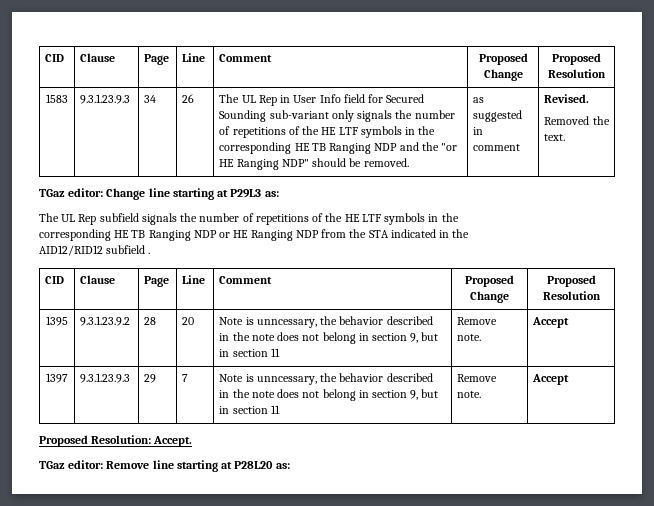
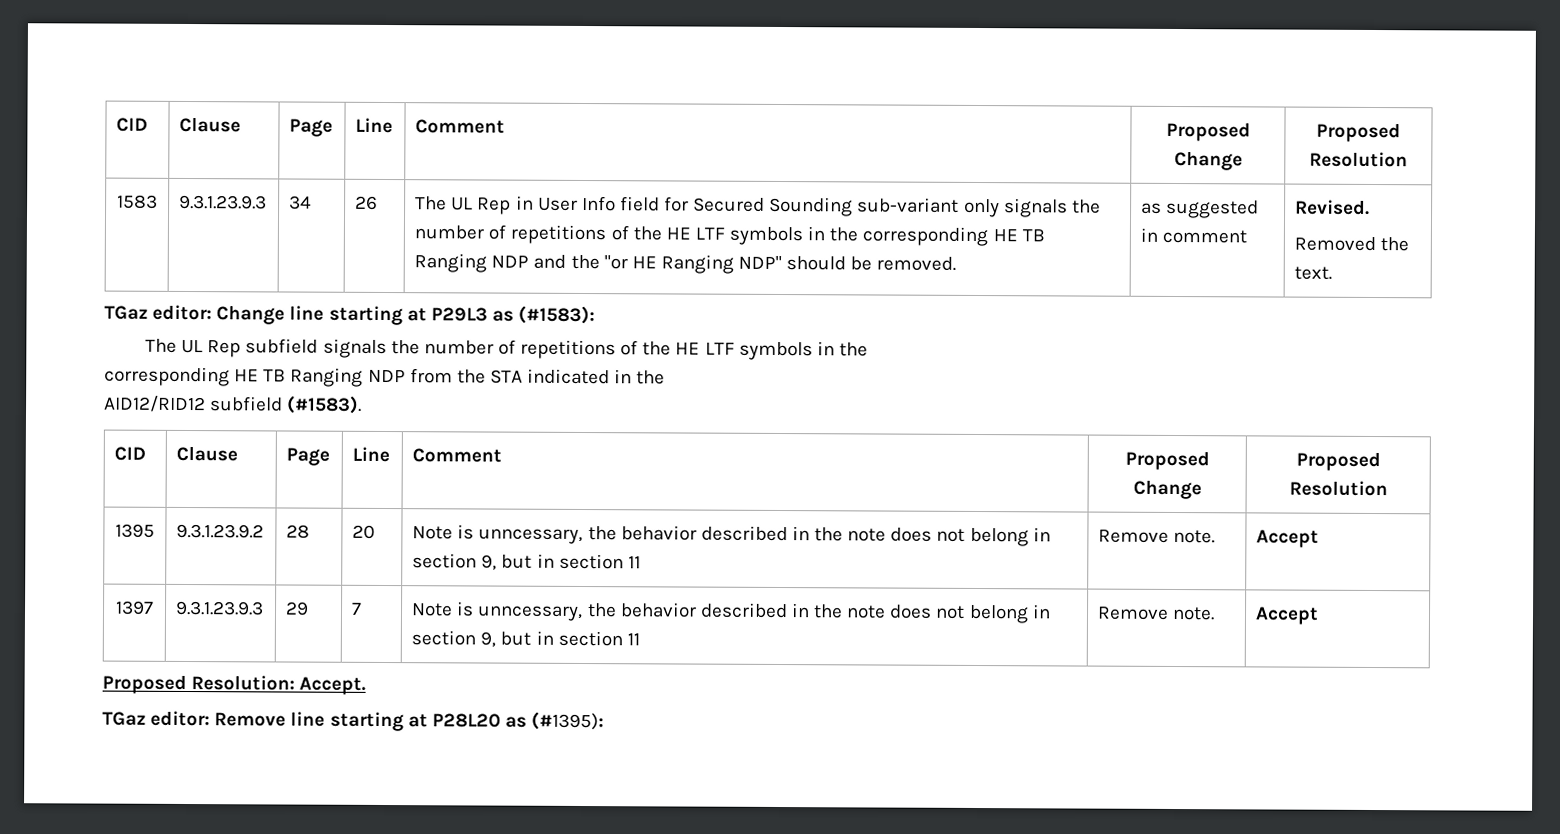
- TGaz editor: Change line starting at P29L3 as:
+ TGaz editor: Change line starting at P29L3 as (#1583):
- corresponding HE TB Ranging NDP or HE Ranging NDP from the STA indicated in the
+ corresponding HE TB Ranging NDP from the STA indicated in the
- AID12/RID12 subfield .
+ AID12/RID12 subfield (#1583).
- TGaz editor: Remove line starting at P28L20 as:
+ TGaz editor: Remove line starting at P28L20 as (#1395):

